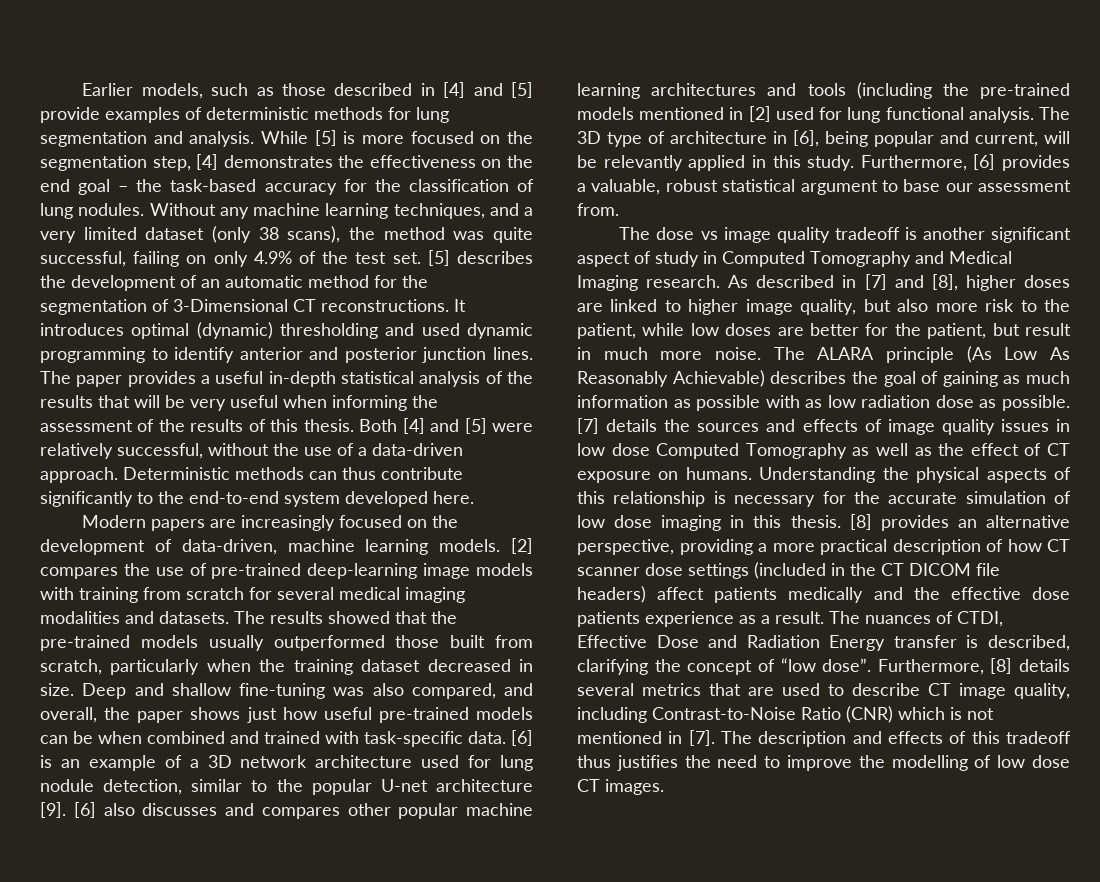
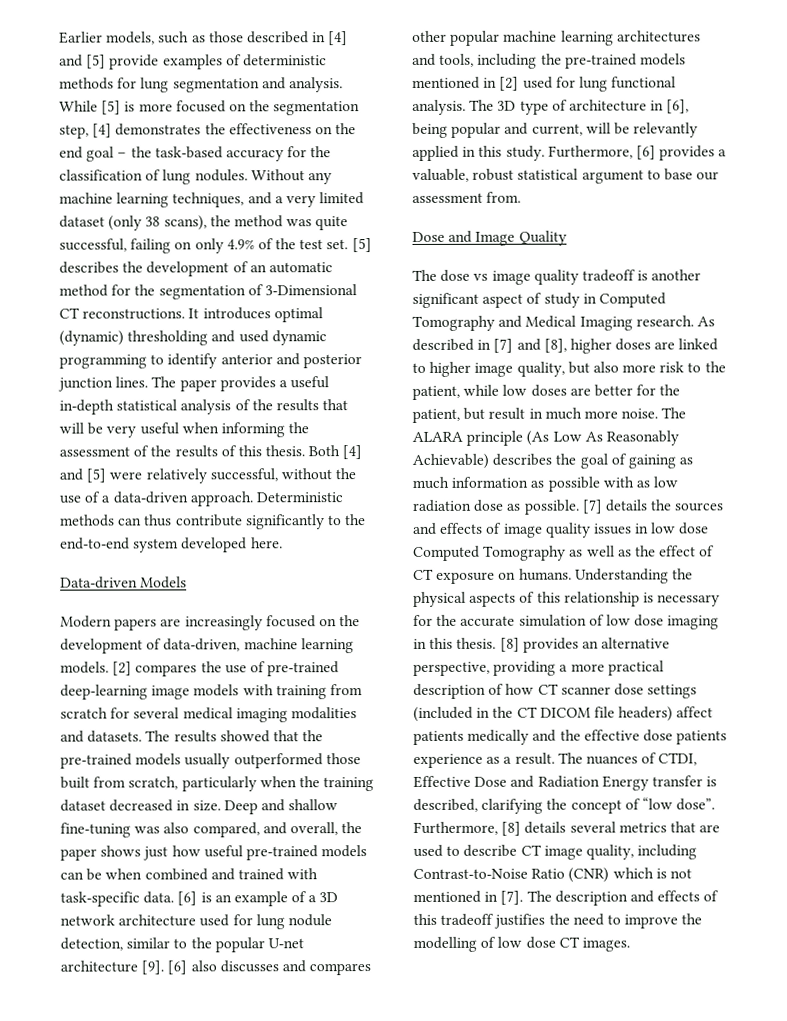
+ Data-driven Models
- [6] also discusses and compares other popular machine learning architectures and tools (including the pre-trained models mentioned in [2] used for lung functional analysis.
+ [6] also discusses and compares other popular machine learning architectures and tools, including the pre-trained models mentioned in [2] used for lung functional analysis.
+ Dose and Image Quality
- The description and effects of this tradeoff thus justifies the need to improve the modelling of low dose CT images.
+ The description and effects of this tradeoff justifies the need to improve the modelling of low dose CT images.

